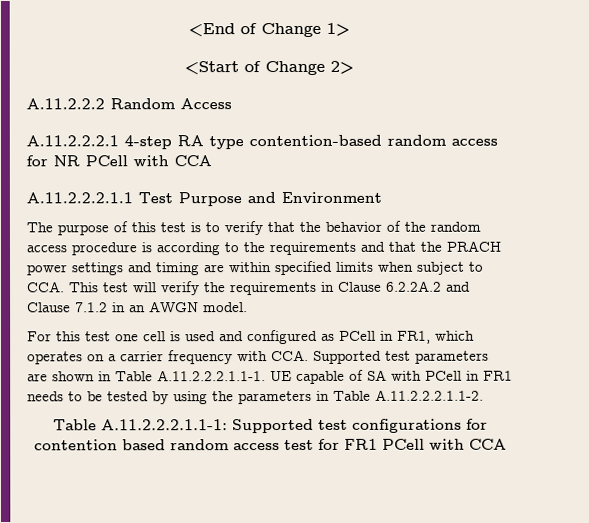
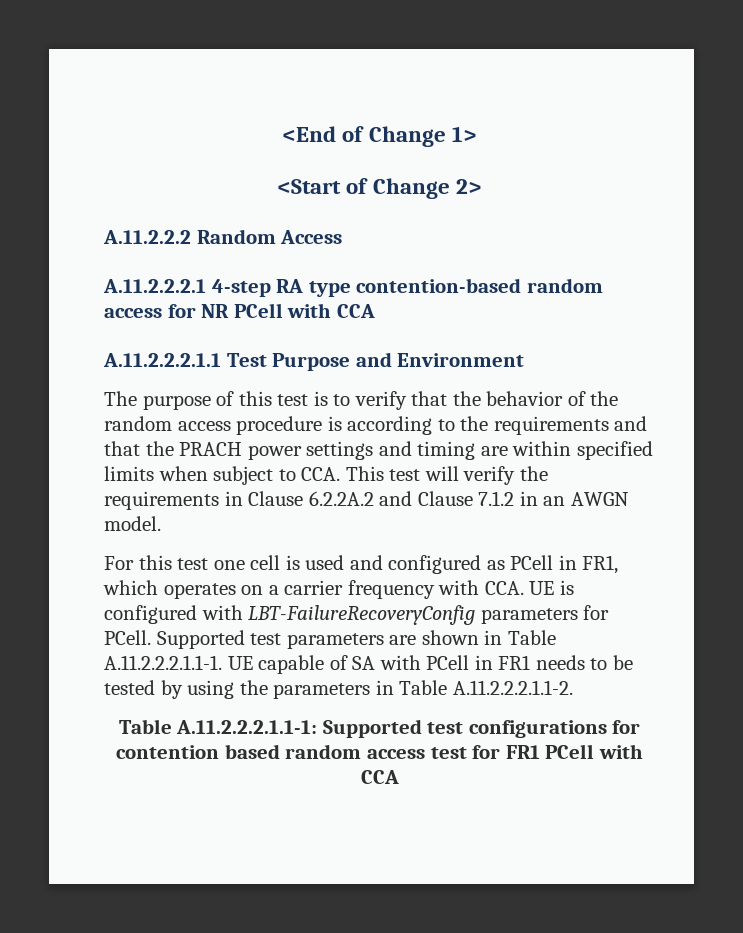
- For this test one cell is used and configured as PCell in FR1, which operates on a carrier frequency with CCA. Supported test parameters are shown in Table A.11.2.2.2.1.1-1. UE capable of SA with PCell in FR1 needs to be tested by using the parameters in Table A.11.2.2.2.1.1-2.
+ For this test one cell is used and configured as PCell in FR1, which operates on a carrier frequency with CCA. UE is configured with LBT-FailureRecoveryConfig parameters for PCell. Supported test parameters are shown in Table A.11.2.2.2.1.1-1. UE capable of SA with PCell in FR1 needs to be tested by using the parameters in Table A.11.2.2.2.1.1-2.

